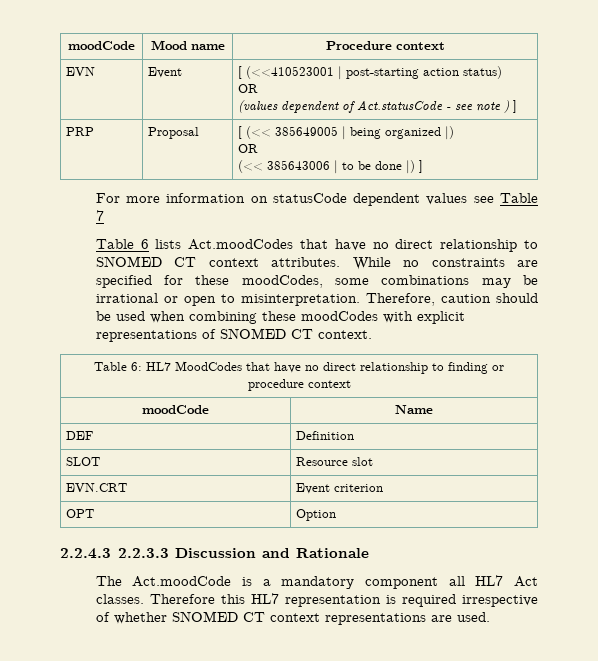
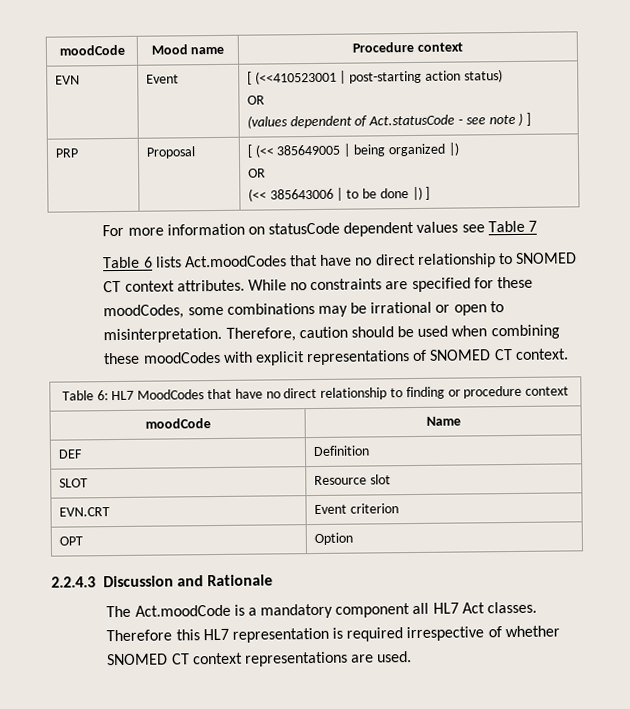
- 2.2.4.3 2.2.3.3 Discussion and Rationale
+ 2.2.4.3 Discussion and Rationale

